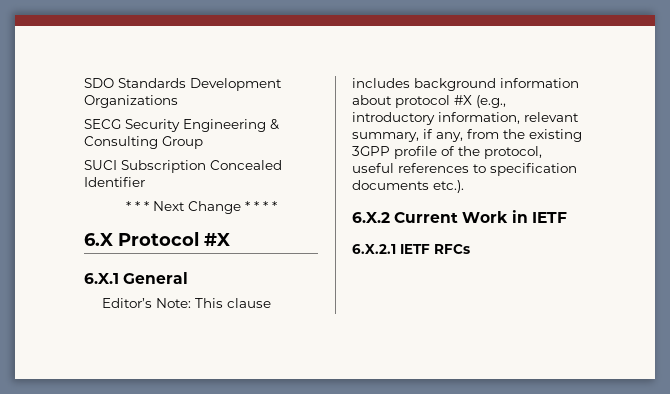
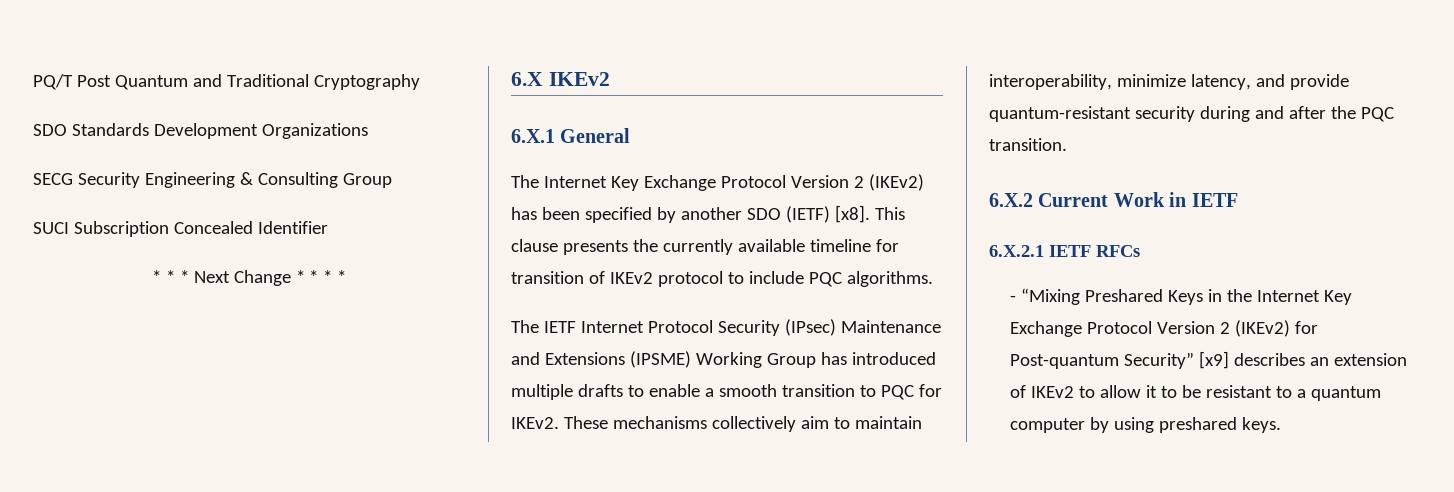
+ PQ/T Post Quantum and Traditional Cryptography
- 6.X Protocol #X
+ 6.X IKEv2
- Editor’s Note: This clause includes background information about protocol #X (e.g., introductory information, relevant summary, if any, from the existing 3GPP profile of the protocol, useful references to specification documents etc.).
+ The Internet Key Exchange Protocol Version 2 (IKEv2) has been specified by another SDO (IETF) [x8]. This clause presents the currently available timeline for transition of IKEv2 protocol to include PQC algorithms.
+ The IETF Internet Protocol Security (IPsec) Maintenance and Extensions (IPSME) Working Group has introduced multiple drafts to enable a smooth transition to PQC for IKEv2. These mechanisms collectively aim to maintain interoperability, minimize latency, and provide quantum-resistant security during and after the PQC transition.
+ - “Mixing Preshared Keys in the Internet Key Exchange Protocol Version 2 (IKEv2) for Post-quantum Security” [x9] describes an extension of IKEv2 to allow it to be resistant to a quantum computer by using preshared keys.

